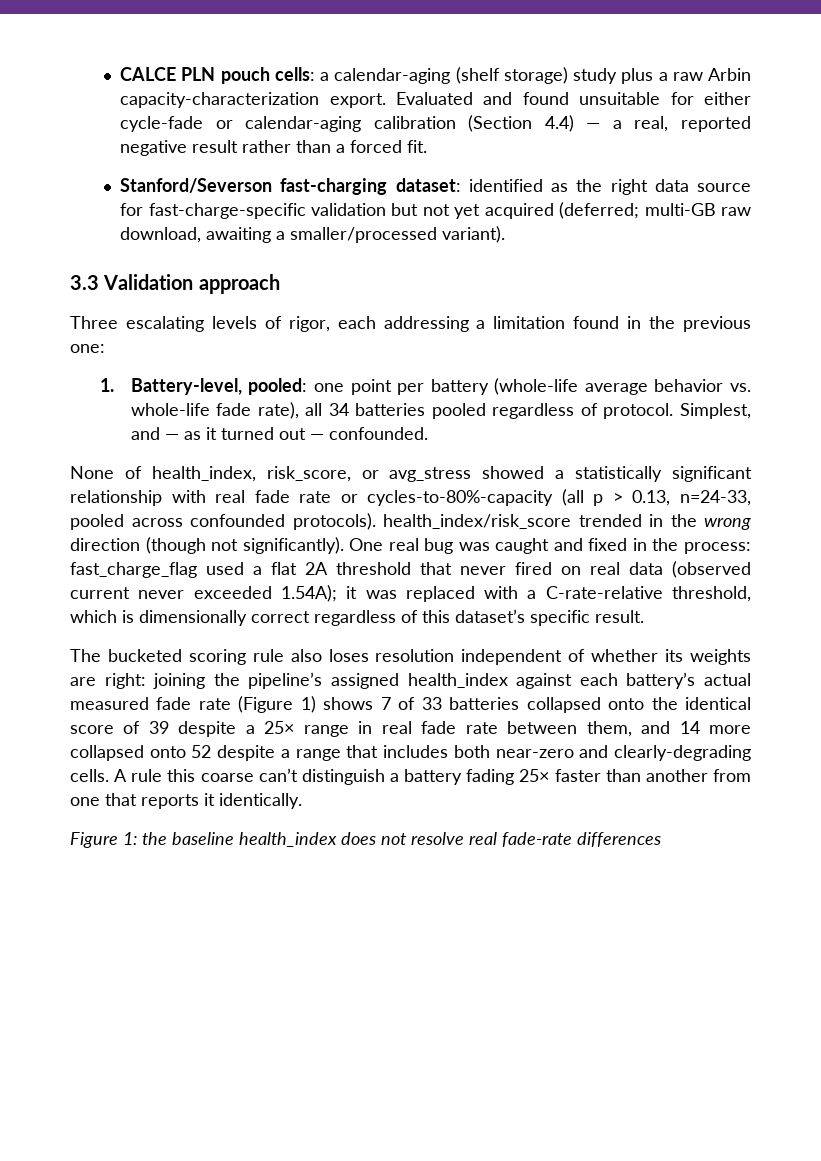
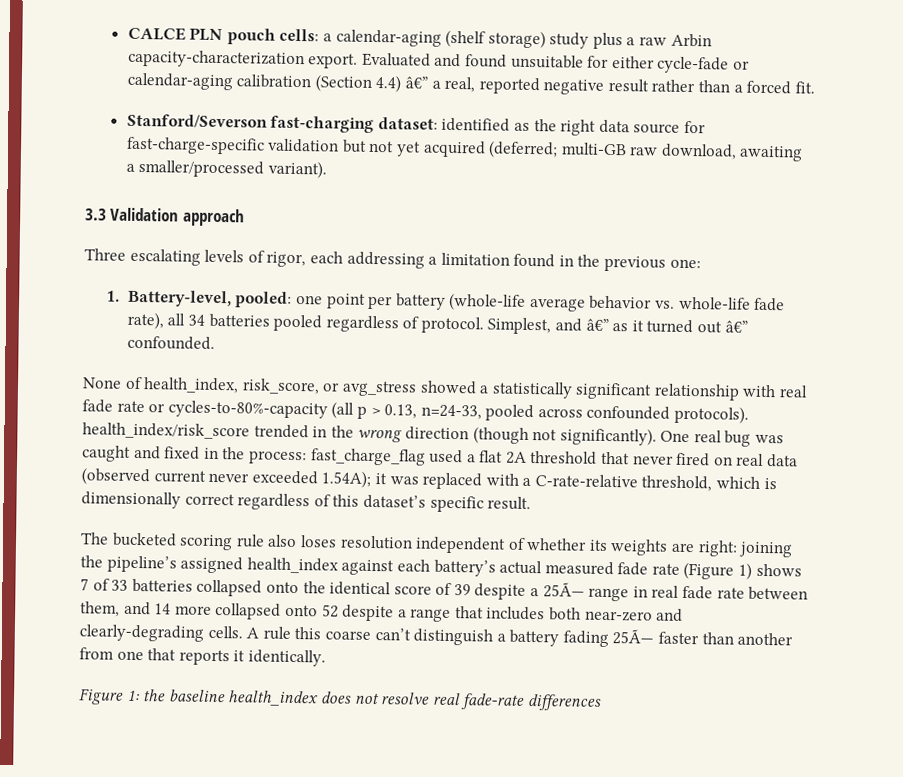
- Evaluated and found unsuitable for either cycle-fade or calendar-aging calibration (Section 4.4) — a real, reported negative result rather than a forced fit.
+ Evaluated and found unsuitable for either cycle-fade or calendar-aging calibration (Section 4.4) â€” a real, reported negative result rather than a forced fit.
- Simplest, and — as it turned out — confounded.
+ Simplest, and â€” as it turned out â€” confounded.
- joining the pipeline’s assigned health_index against each battery’s actual measured fade rate (Figure 1) shows 7 of 33 batteries collapsed onto the identical score of 39 despite a 25× range in real fade rate between them, and 14 more collapsed onto 52 despite a range that includes both near-zero and clearly-degrading cells.
+ joining the pipeline’s assigned health_index against each battery’s actual measured fade rate (Figure 1) shows 7 of 33 batteries collapsed onto the identical score of 39 despite a 25Ã— range in real fade rate between them, and 14 more collapsed onto 52 despite a range that includes both near-zero and clearly-degrading cells.
- A rule this coarse can’t distinguish a battery fading 25× faster than another from one that reports it identically.
+ A rule this coarse can’t distinguish a battery fading 25Ã— faster than another from one that reports it identically.

